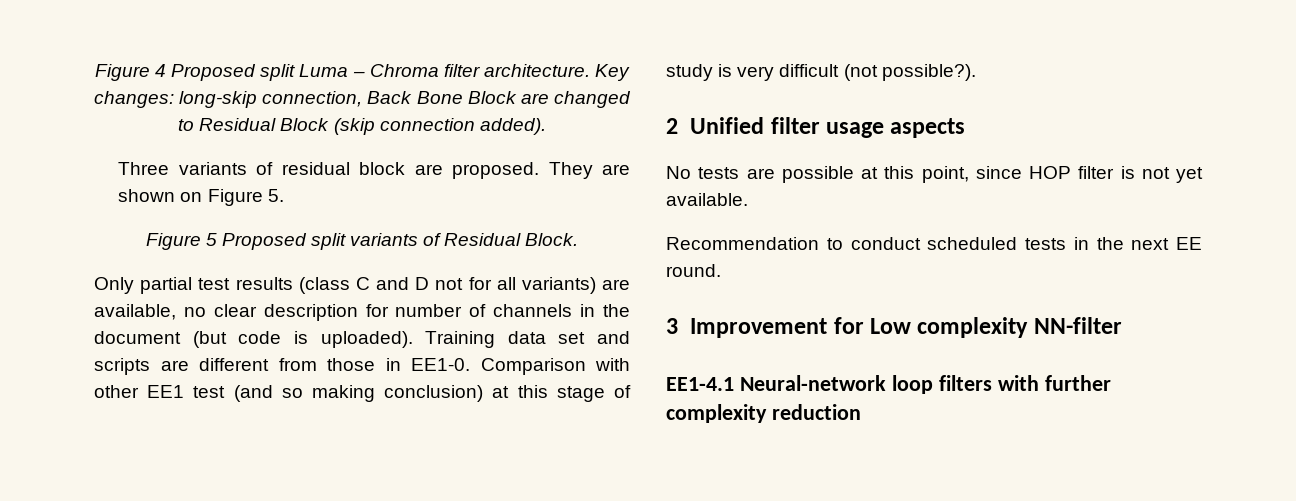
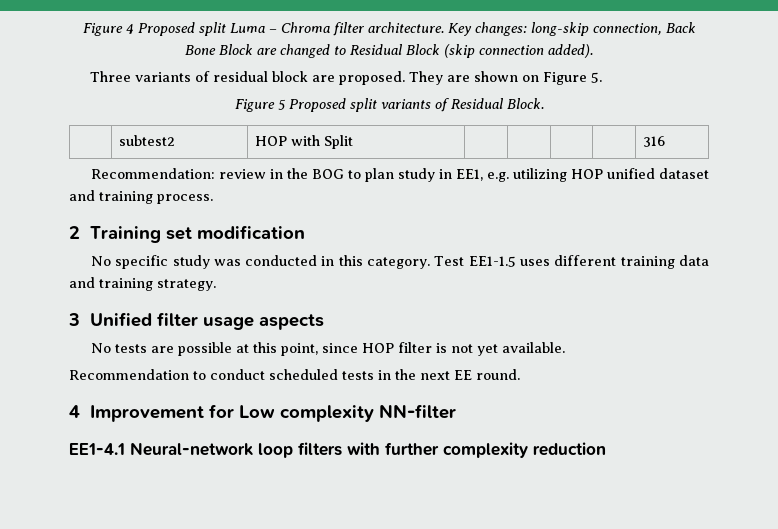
- Only partial test results (class C and D not for all variants) are available, no clear description for number of channels in the document (but code is uploaded). Training data set and scripts are different from those in EE1-0. Comparison with other EE1 test (and so making conclusion) at this stage of study is very difficult (not possible?).
- 2 Unified filter usage aspects
+ | subtest2 | HOP with Split | | | | | 316
+ Recommendation: review in the BOG to plan study in EE1, e.g. utilizing HOP unified dataset and training process.
+ 2 Training set modification
+ No specific study was conducted in this category. Test EE1-1.5 uses different training data and training strategy.
+ 3 Unified filter usage aspects
- 3 Improvement for Low complexity NN-filter
+ 4 Improvement for Low complexity NN-filter

